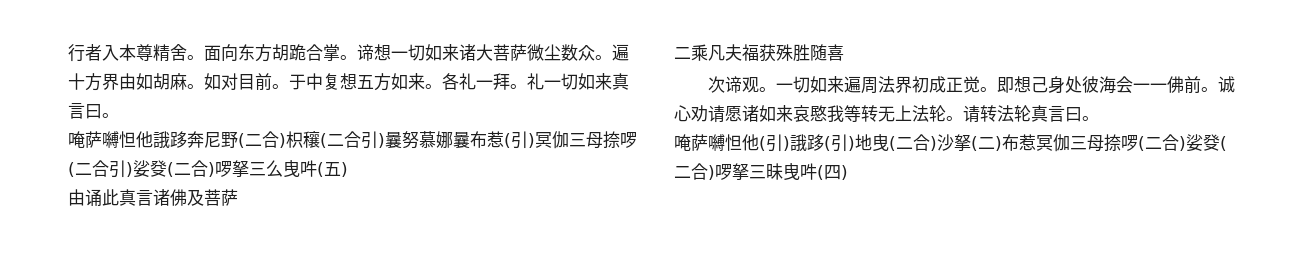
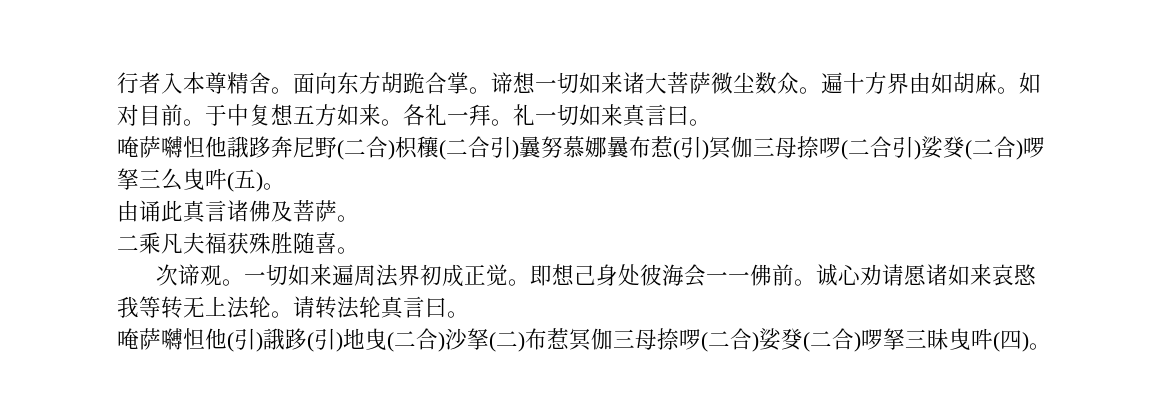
- 唵萨嚩怛他誐跢奔尼野(二合)枳穰(二合引)曩努慕娜曩布惹(引)冥伽三母捺啰(二合引)娑癹(二合)啰拏三么曳吽(五)
+ 唵萨嚩怛他誐跢奔尼野(二合)枳穰(二合引)曩努慕娜曩布惹(引)冥伽三母捺啰(二合引)娑癹(二合)啰拏三么曳吽(五)。
- 由诵此真言诸佛及菩萨
+ 由诵此真言诸佛及菩萨。
- 二乘凡夫福获殊胜随喜
+ 二乘凡夫福获殊胜随喜。
- 唵萨嚩怛他(引)誐跢(引)地曳(二合)沙拏(二)布惹冥伽三母捺啰(二合)娑癹(二合)啰拏三昧曳吽(四)
+ 唵萨嚩怛他(引)誐跢(引)地曳(二合)沙拏(二)布惹冥伽三母捺啰(二合)娑癹(二合)啰拏三昧曳吽(四)。

